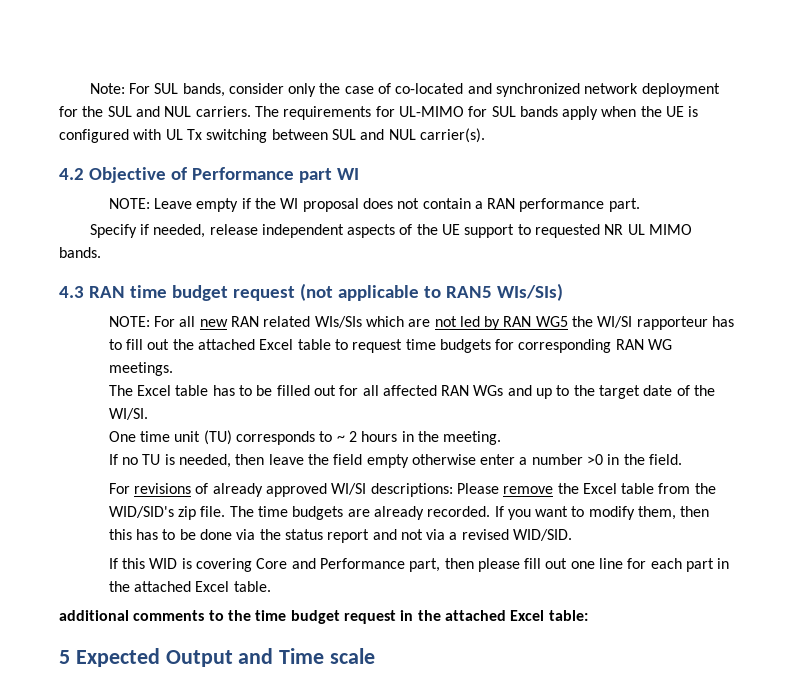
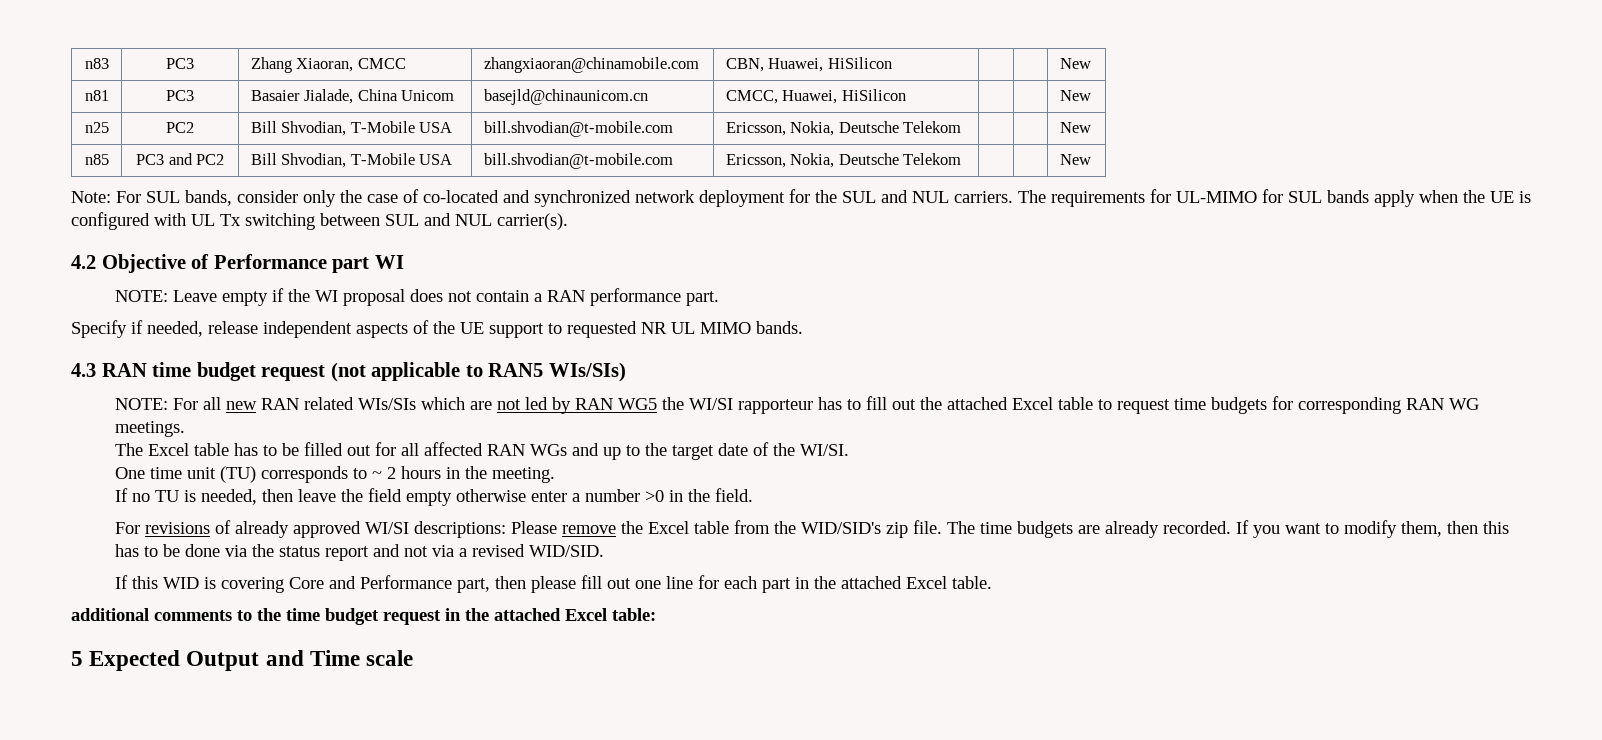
+ n83 | PC3 | Zhang Xiaoran, CMCC | zhangxiaoran@chinamobile.com | CBN, Huawei, HiSilicon | | | New
+ n81 | PC3 | Basaier Jialade, China Unicom | basejld@chinaunicom.cn | CMCC, Huawei, HiSilicon | | | New
+ n25 | PC2 | Bill Shvodian, T-Mobile USA | bill.shvodian@t-mobile.com | Ericsson, Nokia, Deutsche Telekom | | | New
+ n85 | PC3 and PC2 | Bill Shvodian, T-Mobile USA | bill.shvodian@t-mobile.com | Ericsson, Nokia, Deutsche Telekom | | | New

